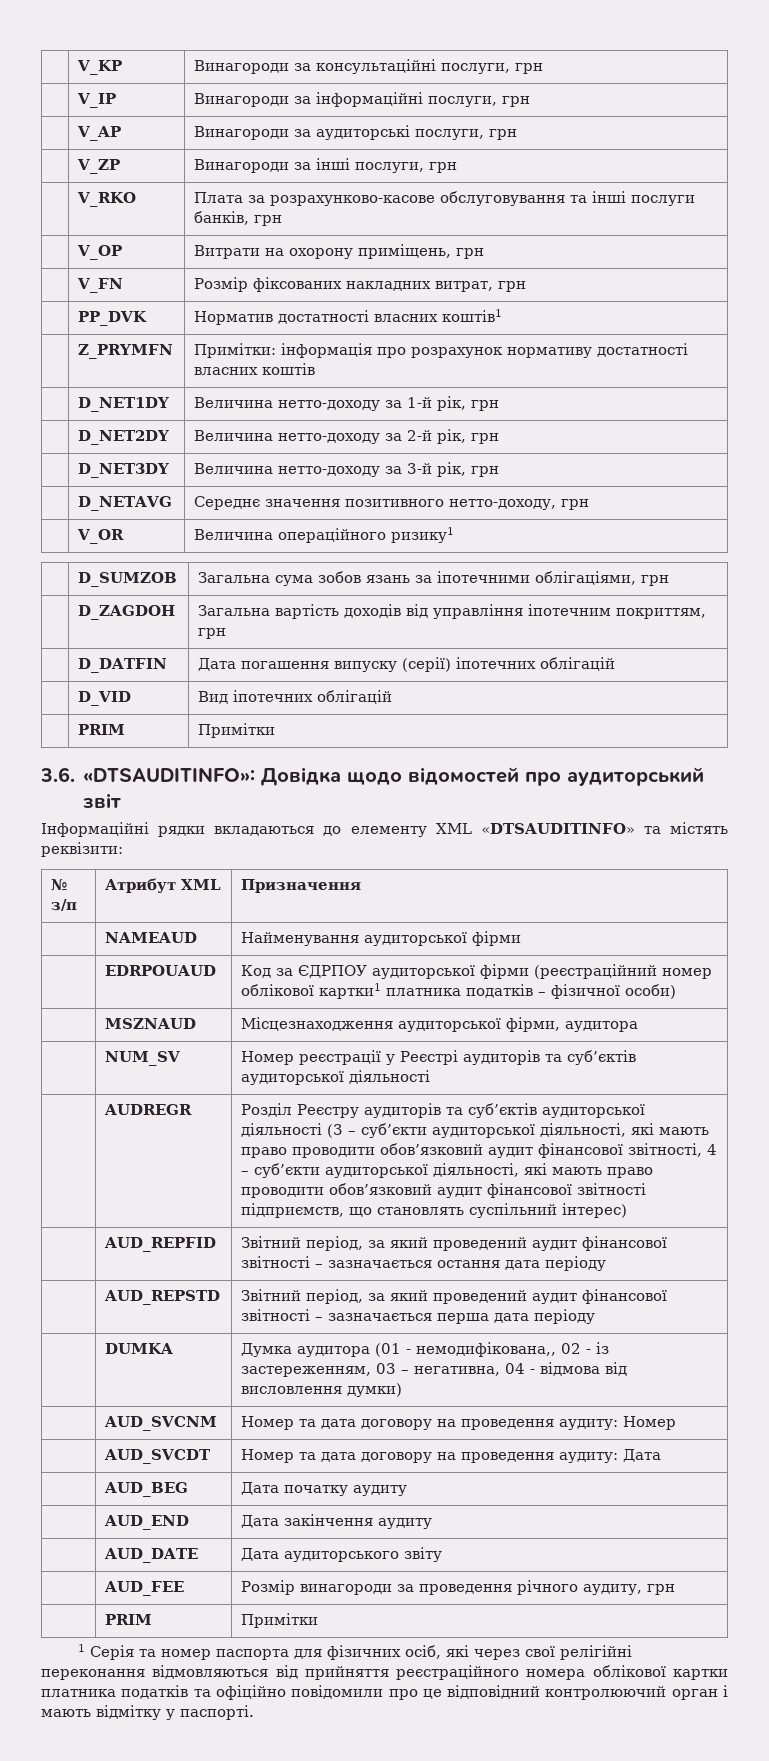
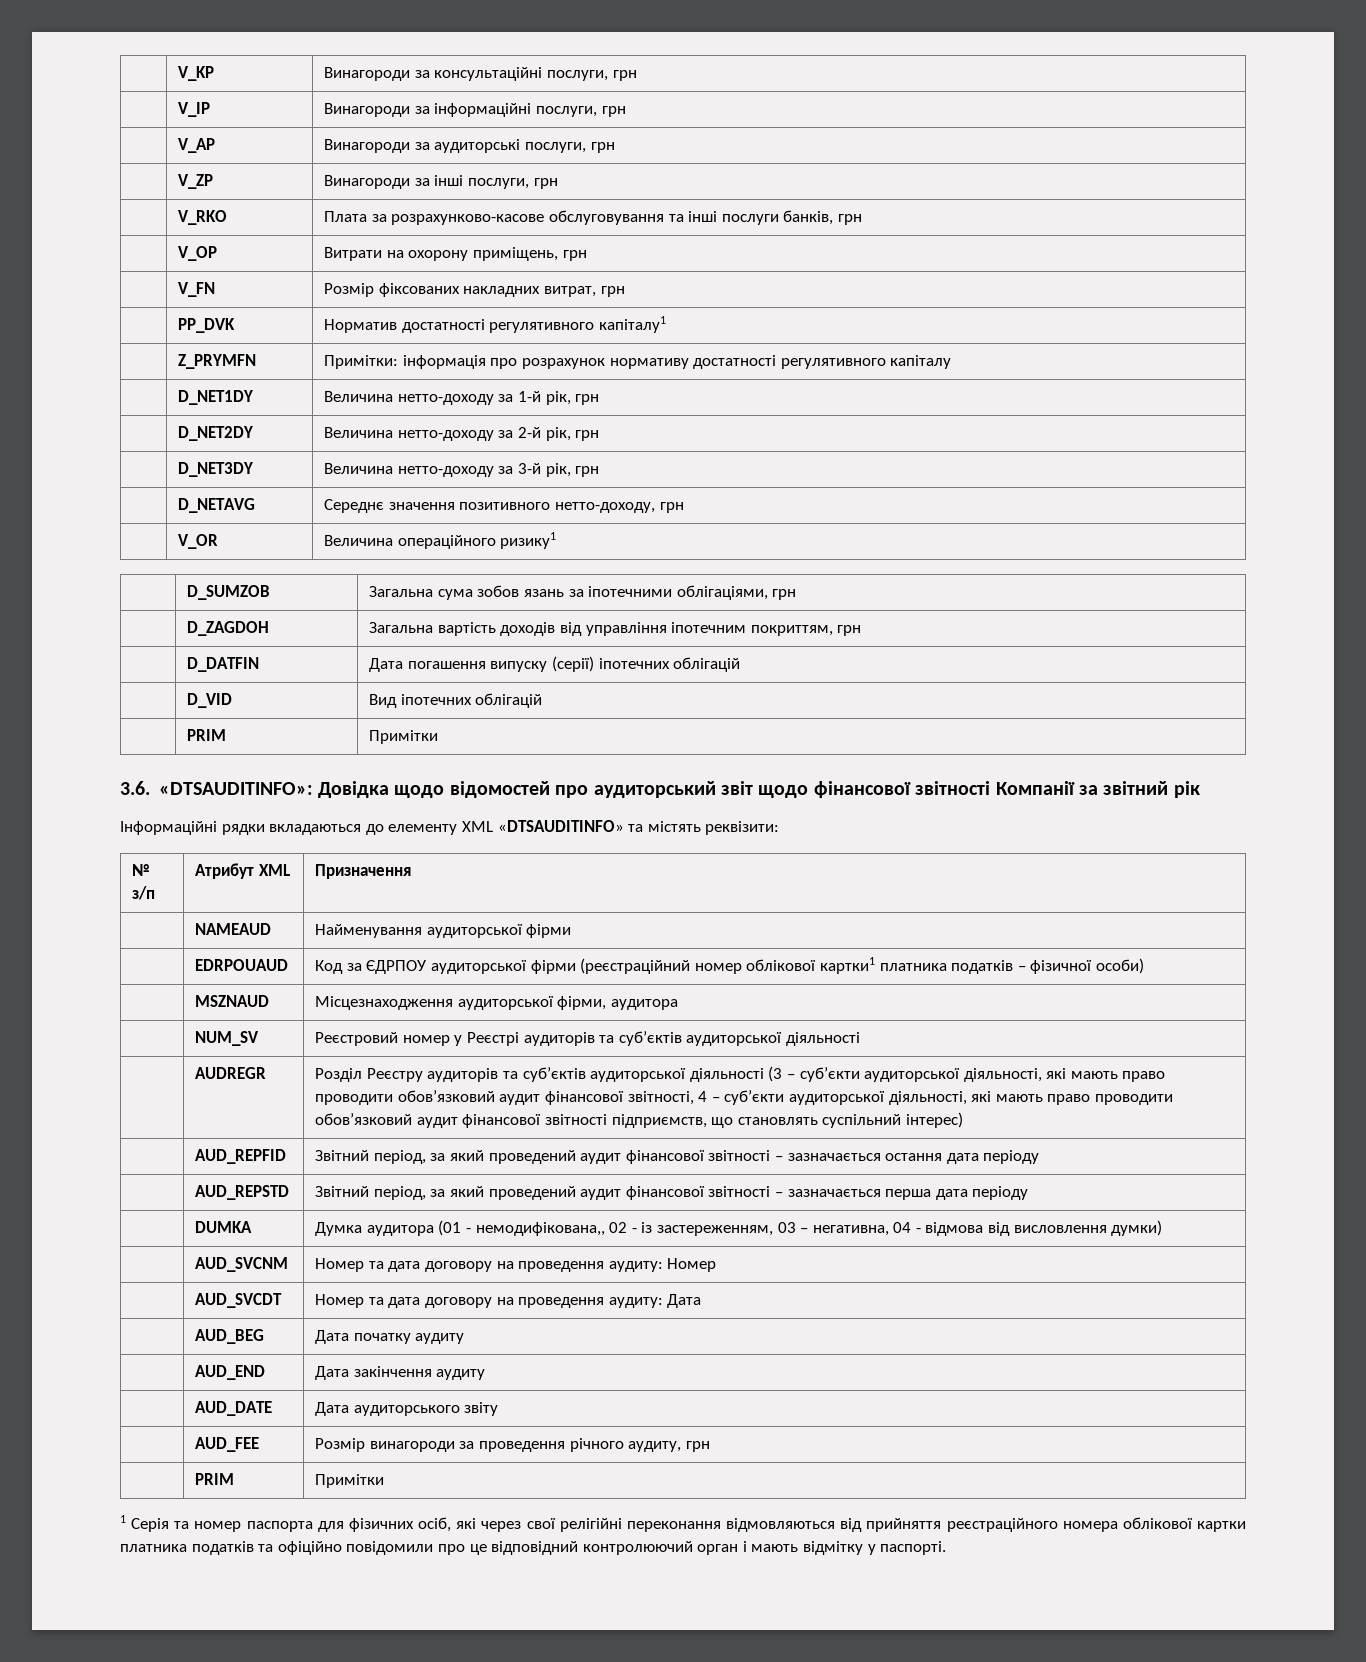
- | PP_DVK | Норматив достатності власних коштів1
+ | PP_DVK | Норматив достатності регулятивного капіталу1
- | Z_PRYMFN | Примітки: інформація про розрахунок нормативу достатності власних коштів
+ | Z_PRYMFN | Примітки: інформація про розрахунок нормативу достатності регулятивного капіталу
- 3.6. «DTSAUDITINFO»: Довідка щодо відомостей про аудиторський звіт
+ 3.6. «DTSAUDITINFO»: Довідка щодо відомостей про аудиторський звіт щодо фінансової звітності Компанії за звітний рік
- | NUM_SV | Номер реєстрації у Реєстрі аудиторів та суб’єктів аудиторської діяльності
+ | NUM_SV | Реєстровий номер у Реєстрі аудиторів та суб’єктів аудиторської діяльності

